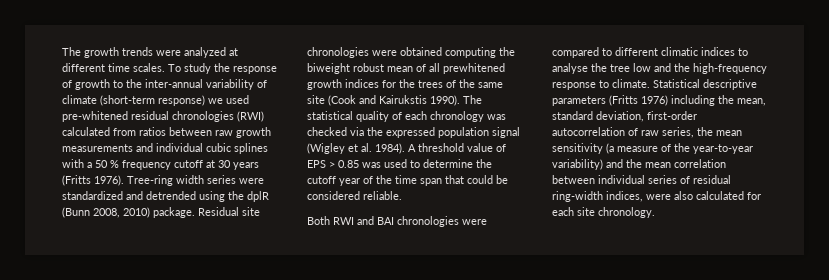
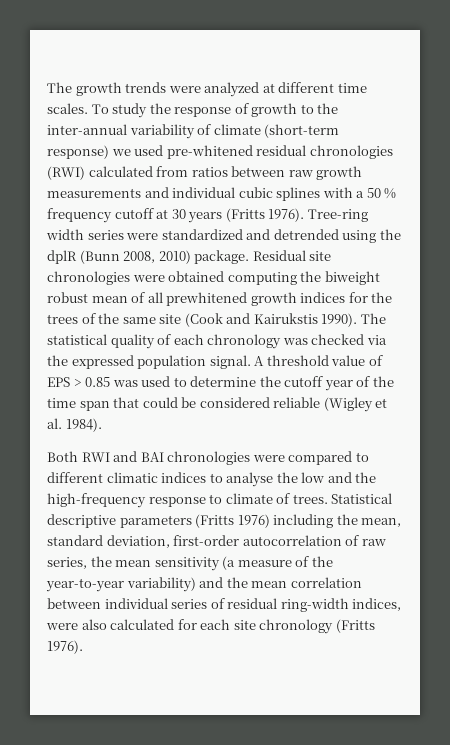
- The statistical quality of each chronology was checked via the expressed population signal (Wigley et al. 1984).
+ The statistical quality of each chronology was checked via the expressed population signal.
- A threshold value of EPS > 0.85 was used to determine the cutoff year of the time span that could be considered reliable.
+ A threshold value of EPS > 0.85 was used to determine the cutoff year of the time span that could be considered reliable (Wigley et al. 1984).
- Both RWI and BAI chronologies were compared to different climatic indices to analyse the tree low and the high-frequency response to climate.
+ Both RWI and BAI chronologies were compared to different climatic indices to analyse the low and the high-frequency response to climate of trees.
- Statistical descriptive parameters (Fritts 1976) including the mean, standard deviation, first-order autocorrelation of raw series, the mean sensitivity (a measure of the year-to-year variability) and the mean correlation between individual series of residual ring-width indices, were also calculated for each site chronology.
+ Statistical descriptive parameters (Fritts 1976) including the mean, standard deviation, first-order autocorrelation of raw series, the mean sensitivity (a measure of the year-to-year variability) and the mean correlation between individual series of residual ring-width indices, were also calculated for each site chronology (Fritts 1976).

